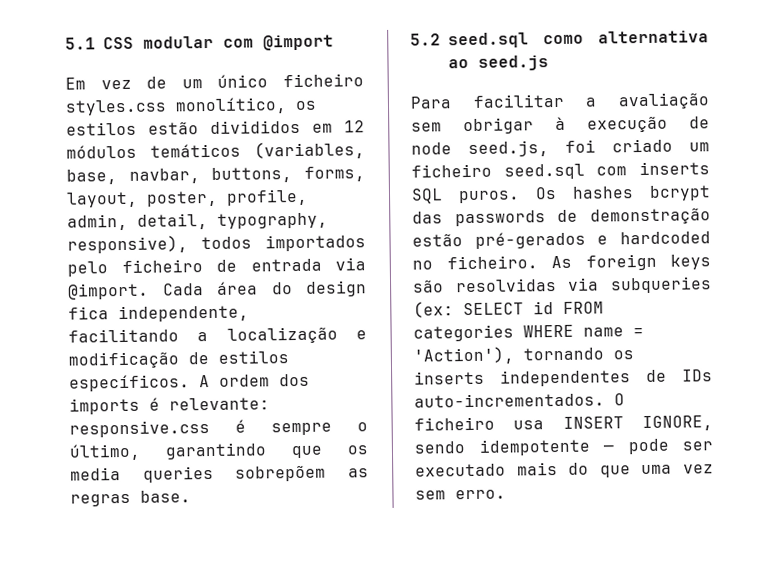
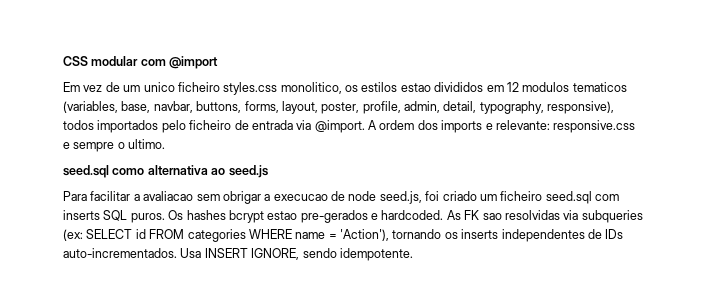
- 5.1 CSS modular com @import
+ CSS modular com @import
- Em vez de um único ficheiro styles.css monolítico, os estilos estão divididos em 12 módulos temáticos (variables, base, navbar, buttons, forms, layout, poster, profile, admin, detail, typography, responsive), todos importados pelo ficheiro de entrada via @import.
+ Em vez de um unico ficheiro styles.css monolitico, os estilos estao divididos em 12 modulos tematicos (variables, base, navbar, buttons, forms, layout, poster, profile, admin, detail, typography, responsive), todos importados pelo ficheiro de entrada via @import.
- Cada área do design fica independente, facilitando a localização e modificação de estilos específicos.
- A ordem dos imports é relevante: responsive.css é sempre o último, garantindo que os media queries sobrepõem as regras base.
- 5.2 seed.sql como alternativa ao seed.js
+ A ordem dos imports e relevante: responsive.css e sempre o ultimo.
+ seed.sql como alternativa ao seed.js
- Para facilitar a avaliação sem obrigar à execução de node seed.js, foi criado um ficheiro seed.sql com inserts SQL puros.
+ Para facilitar a avaliacao sem obrigar a execucao de node seed.js, foi criado um ficheiro seed.sql com inserts SQL puros.
- Os hashes bcrypt das passwords de demonstração estão pré-gerados e hardcoded no ficheiro. As foreign keys são resolvidas via subqueries (ex: SELECT id FROM categories WHERE name = 'Action'), tornando os inserts independentes de IDs auto-incrementados.
+ Os hashes bcrypt estao pre-gerados e hardcoded. As FK sao resolvidas via subqueries (ex: SELECT id FROM categories WHERE name = 'Action'), tornando os inserts independentes de IDs auto-incrementados.
- O ficheiro usa INSERT IGNORE, sendo idempotente — pode ser executado mais do que uma vez sem erro.
+ Usa INSERT IGNORE, sendo idempotente.

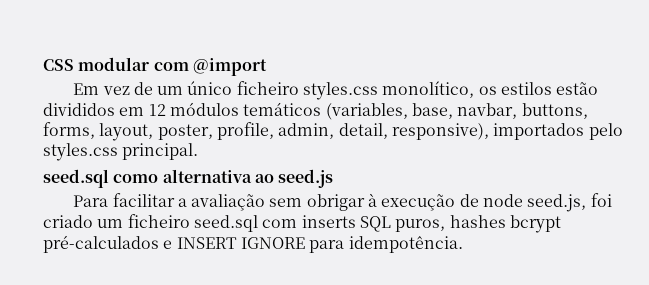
- Em vez de um unico ficheiro styles.css monolitico, os estilos estao divididos em 12 modulos tematicos (variables, base, navbar, buttons, forms, layout, poster, profile, admin, detail, typography, responsive), todos importados pelo ficheiro de entrada via @import. A ordem dos imports e relevante: responsive.css e sempre o ultimo.
+ Em vez de um único ficheiro styles.css monolítico, os estilos estão divididos em 12 módulos temáticos (variables, base, navbar, buttons, forms, layout, poster, profile, admin, detail, responsive), importados pelo styles.css principal.
- Para facilitar a avaliacao sem obrigar a execucao de node seed.js, foi criado um ficheiro seed.sql com inserts SQL puros. Os hashes bcrypt estao pre-gerados e hardcoded. As FK sao resolvidas via subqueries (ex: SELECT id FROM categories WHERE name = 'Action'), tornando os inserts independentes de IDs auto-incrementados. Usa INSERT IGNORE, sendo idempotente.
+ Para facilitar a avaliação sem obrigar à execução de node seed.js, foi criado um ficheiro seed.sql com inserts SQL puros, hashes bcrypt pré-calculados e INSERT IGNORE para idempotência.

